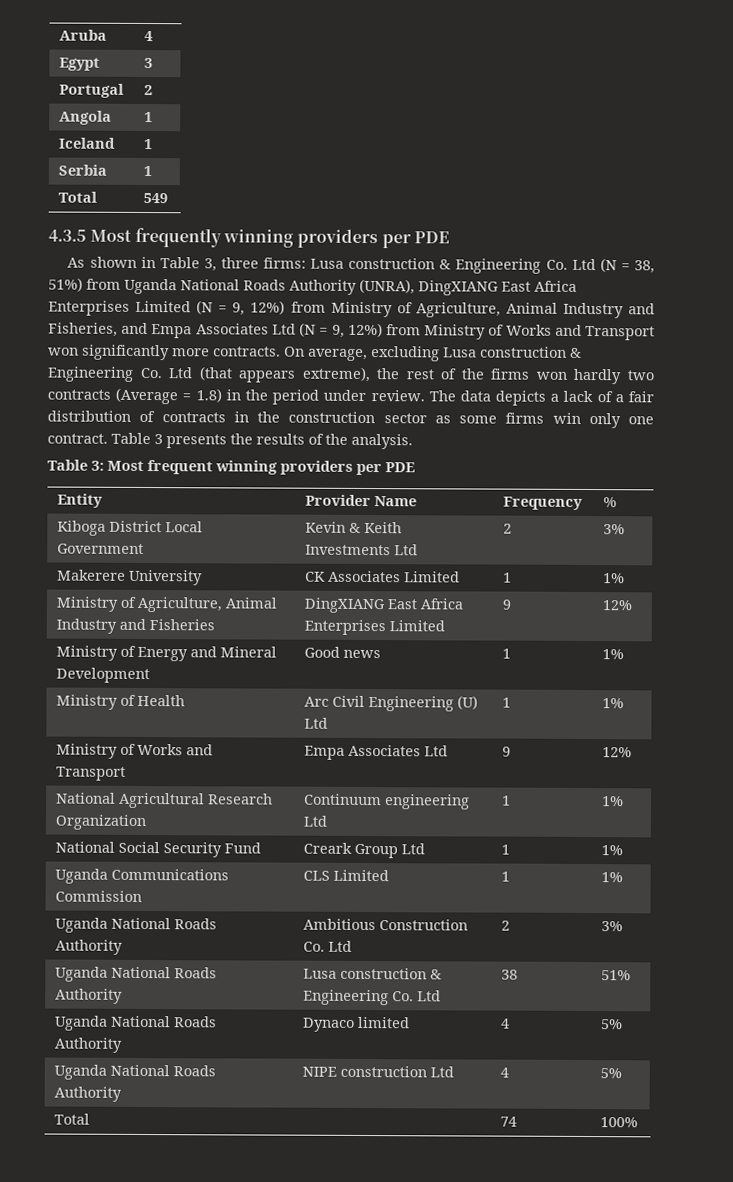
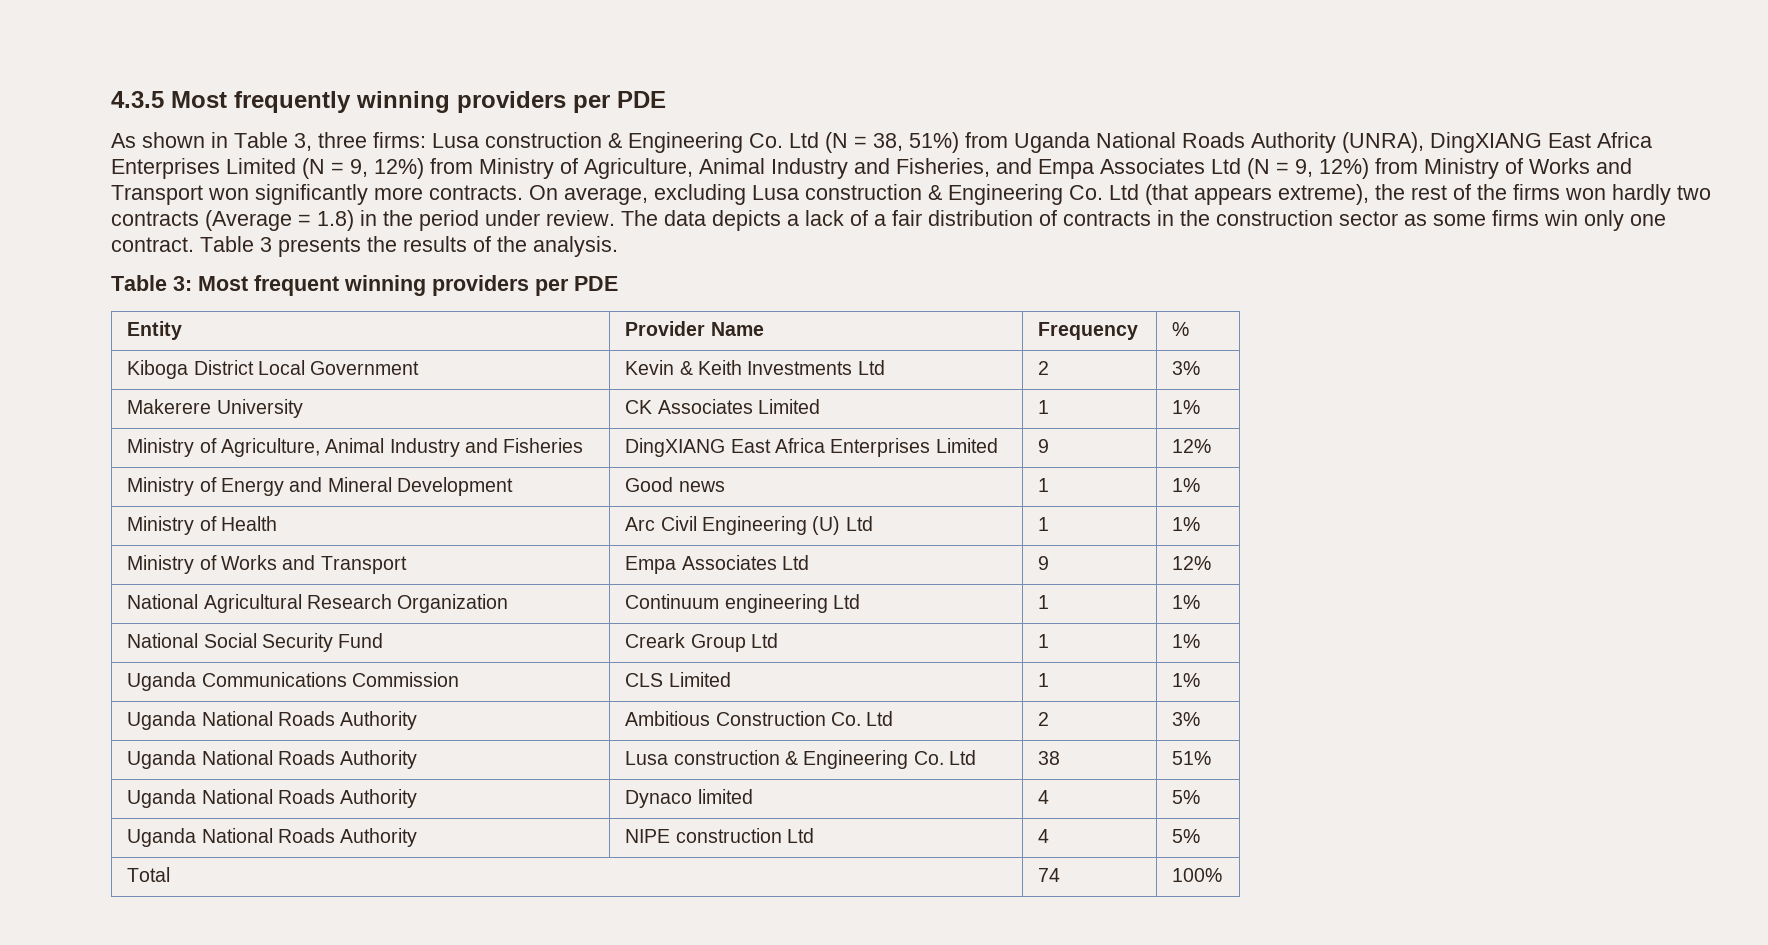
- Aruba | 4
- Egypt | 3
- Portugal | 2
- Angola | 1
- Iceland | 1
- Serbia | 1
- Total | 549

